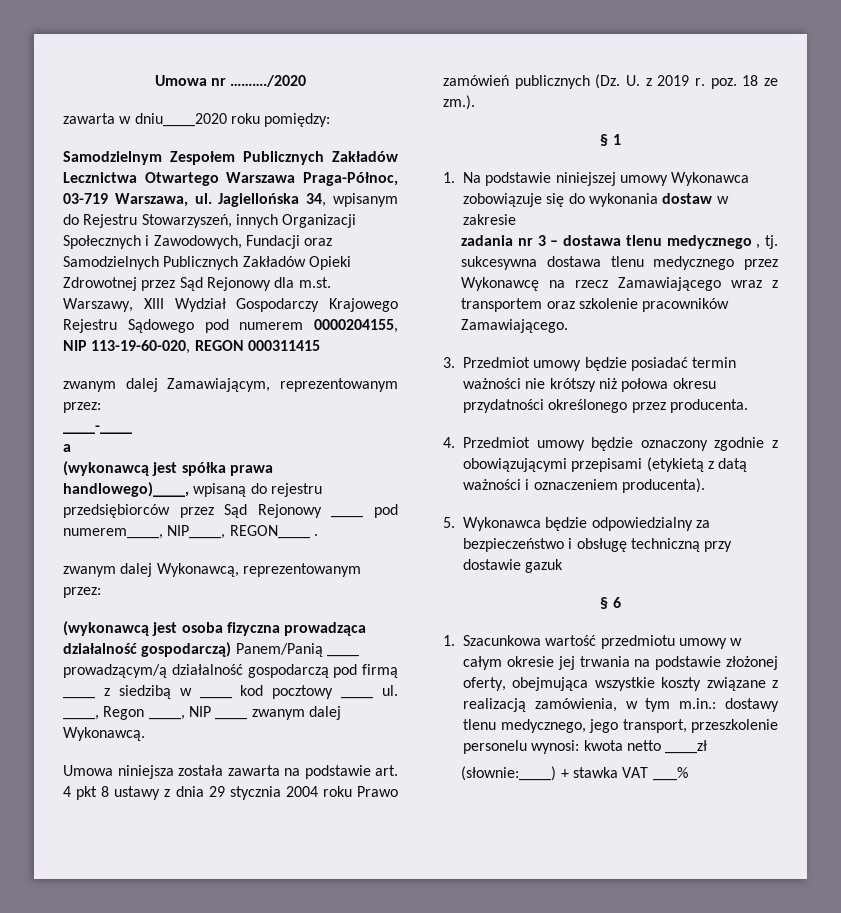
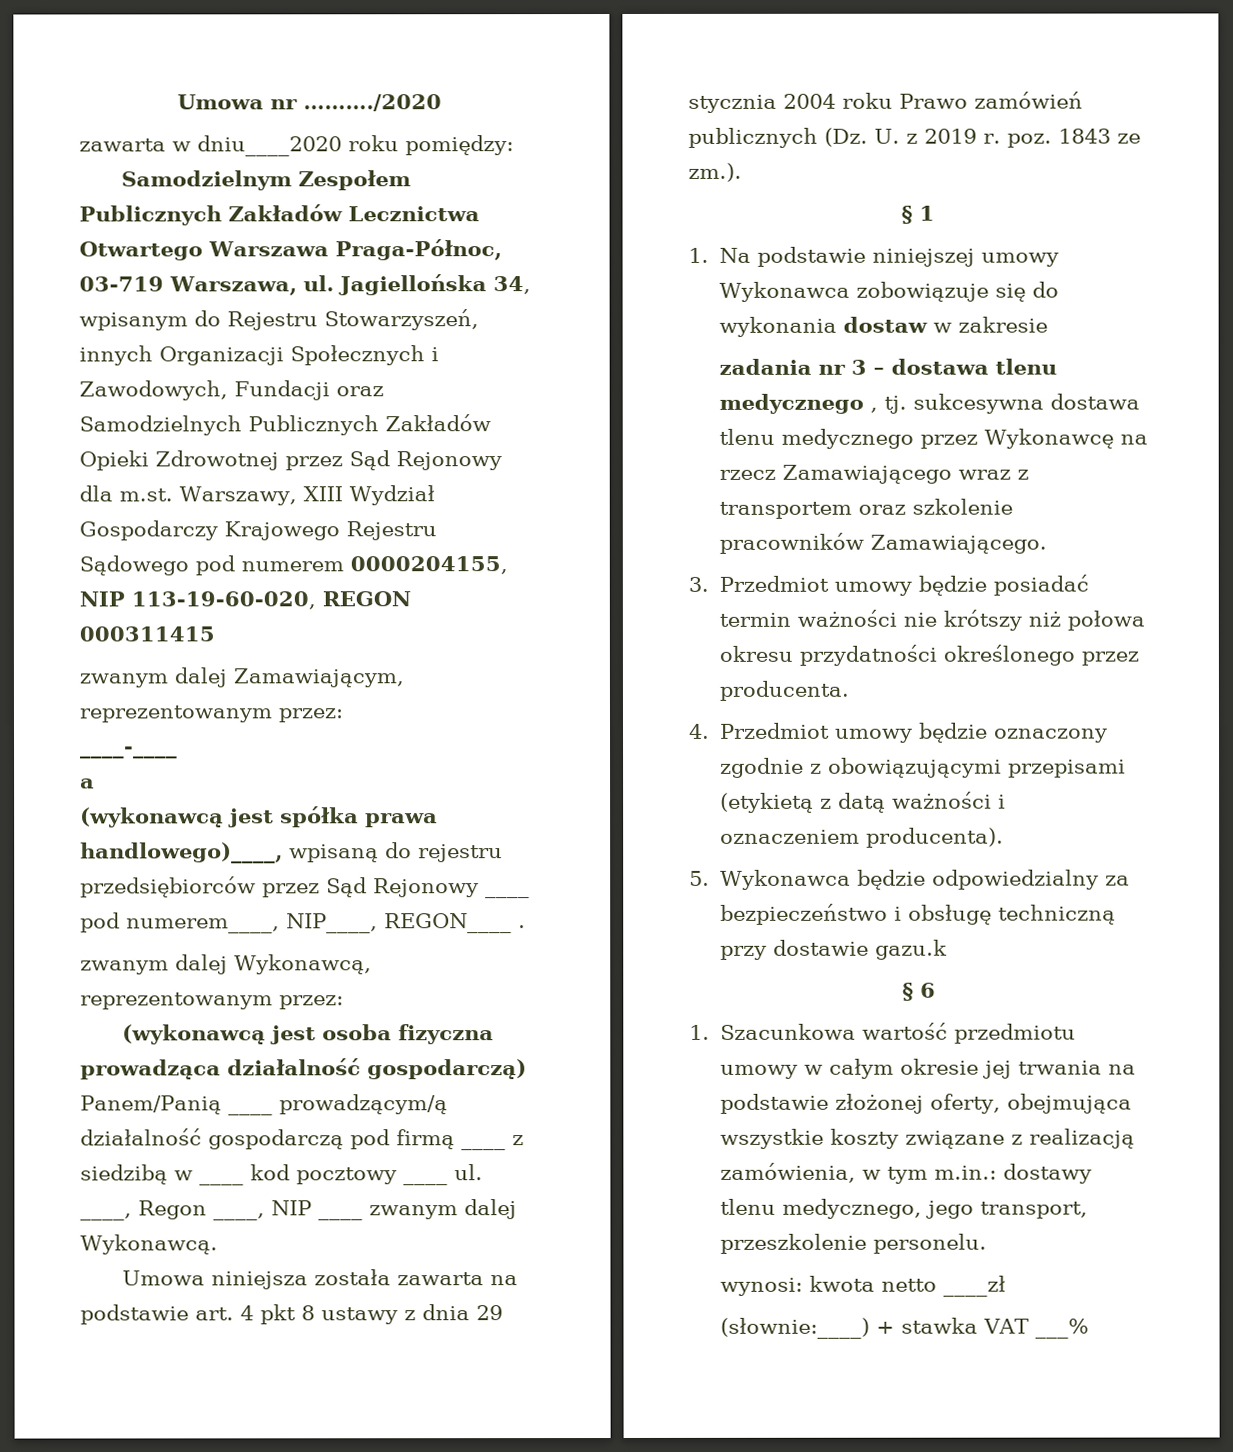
- Umowa niniejsza została zawarta na podstawie art. 4 pkt 8 ustawy z dnia 29 stycznia 2004 roku Prawo zamówień publicznych (Dz. U. z 2019 r. poz. 18 ze zm.).
+ Umowa niniejsza została zawarta na podstawie art. 4 pkt 8 ustawy z dnia 29 stycznia 2004 roku Prawo zamówień publicznych (Dz. U. z 2019 r. poz. 1843 ze zm.).
- 5. Wykonawca będzie odpowiedzialny za bezpieczeństwo i obsługę techniczną przy dostawie gazuk
+ 5. Wykonawca będzie odpowiedzialny za bezpieczeństwo i obsługę techniczną przy dostawie gazu.k
- 1. Szacunkowa wartość przedmiotu umowy w całym okresie jej trwania na podstawie złożonej oferty, obejmująca wszystkie koszty związane z realizacją zamówienia, w tym m.in.: dostawy tlenu medycznego, jego transport, przeszkolenie personelu wynosi: kwota netto ____zł
+ 1. Szacunkowa wartość przedmiotu umowy w całym okresie jej trwania na podstawie złożonej oferty, obejmująca wszystkie koszty związane z realizacją zamówienia, w tym m.in.: dostawy tlenu medycznego, jego transport, przeszkolenie personelu.
+ wynosi: kwota netto ____zł

